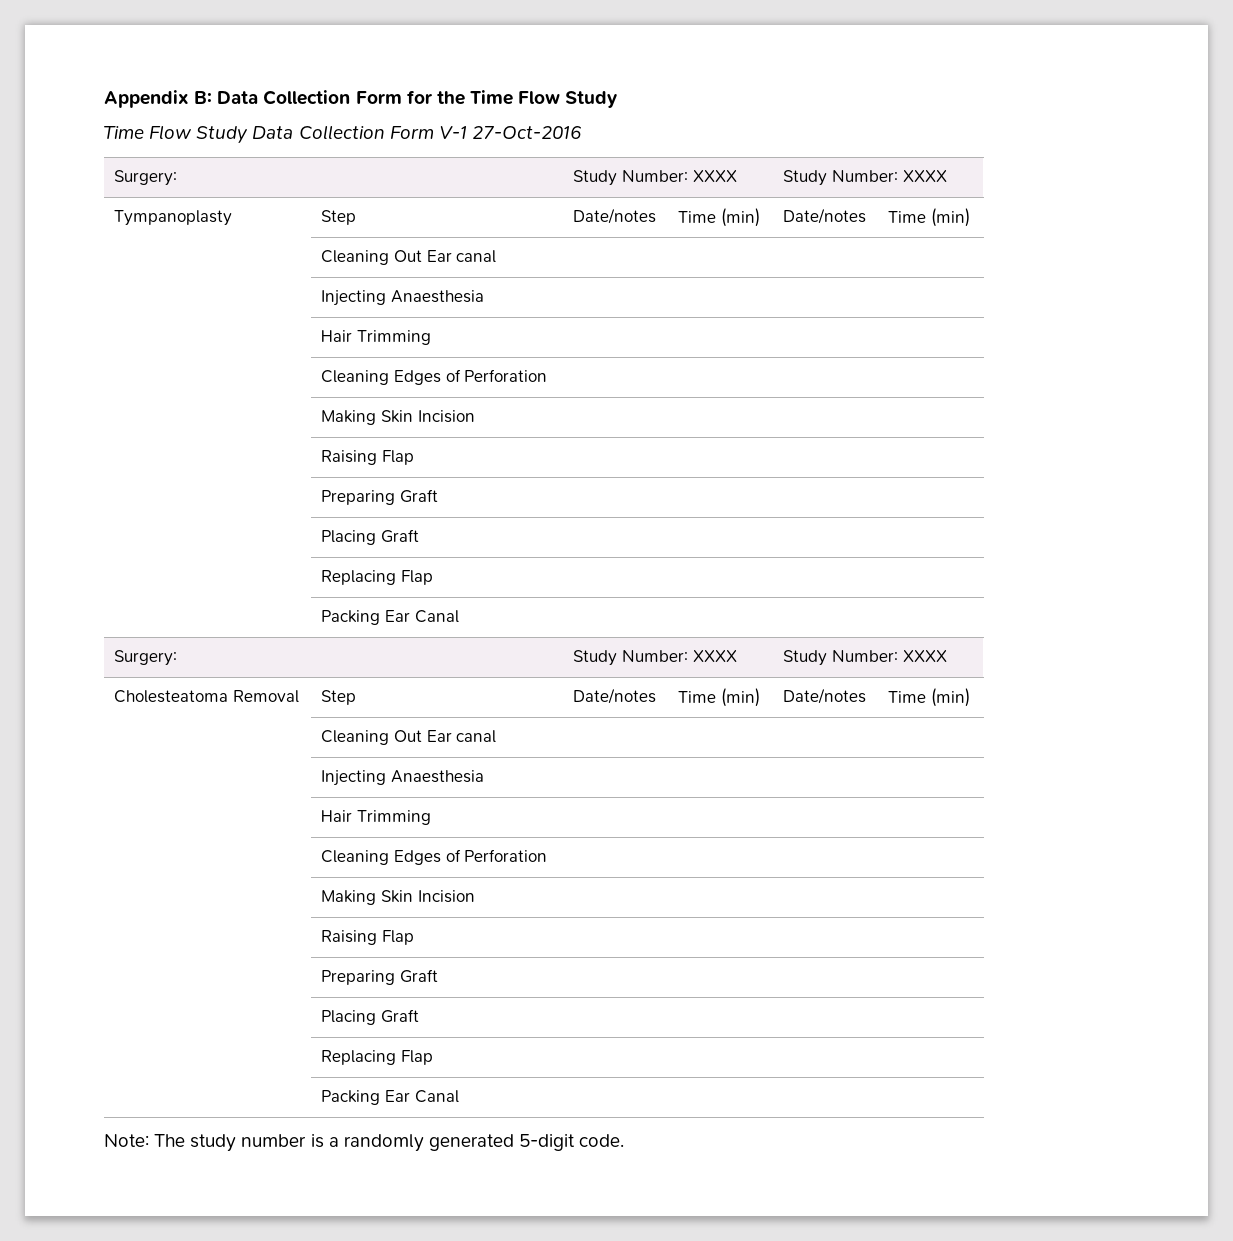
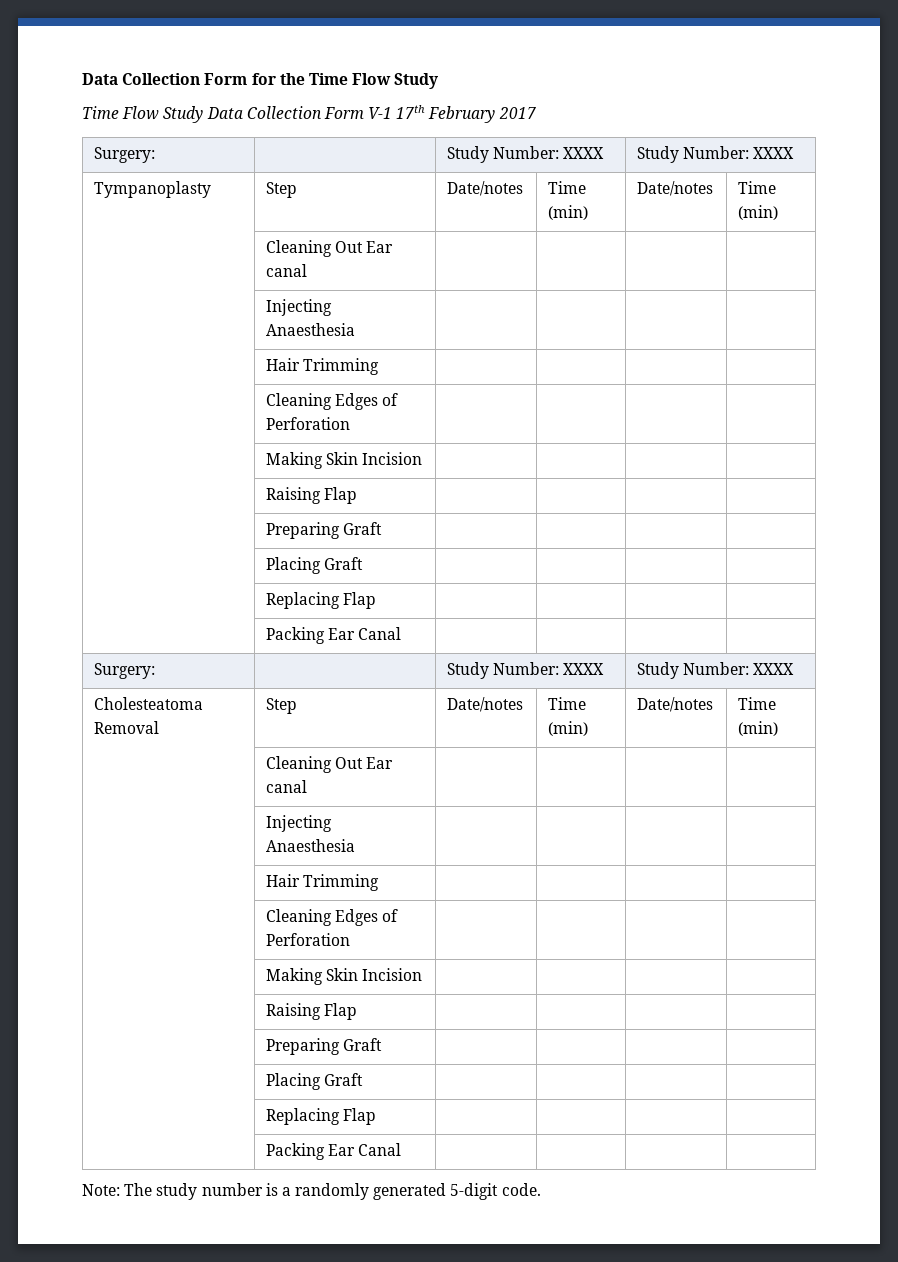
- Appendix B: Data Collection Form for the Time Flow Study
+ Data Collection Form for the Time Flow Study
- Time Flow Study Data Collection Form V-1 27-Oct-2016
+ Time Flow Study Data Collection Form V-1 17th February 2017

